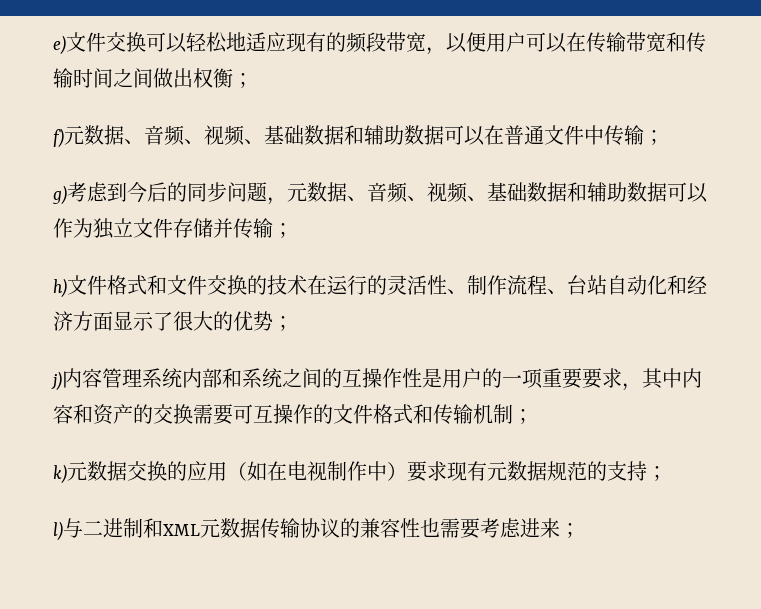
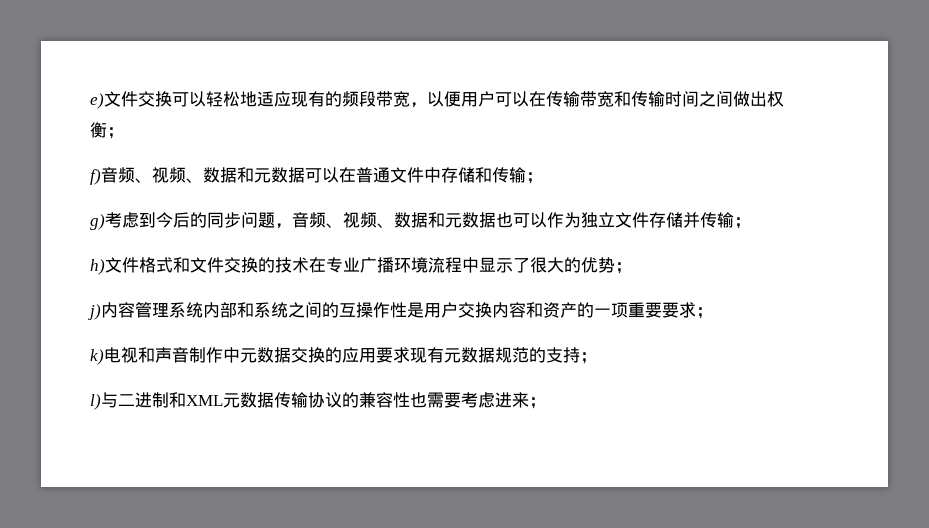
- f)元数据、音频、视频、基础数据和辅助数据可以在普通文件中传输；
+ f)音频、视频、数据和元数据可以在普通文件中存储和传输；
- g)考虑到今后的同步问题，元数据、音频、视频、基础数据和辅助数据可以作为独立文件存储并传输；
+ g)考虑到今后的同步问题，音频、视频、数据和元数据也可以作为独立文件存储并传输；
- h)文件格式和文件交换的技术在运行的灵活性、制作流程、台站自动化和经济方面显示了很大的优势；
+ h)文件格式和文件交换的技术在专业广播环境流程中显示了很大的优势；
- j)内容管理系统内部和系统之间的互操作性是用户的一项重要要求，其中内容和资产的交换需要可互操作的文件格式和传输机制；
- k)元数据交换的应用（如在电视制作中）要求现有元数据规范的支持；
+ j)内容管理系统内部和系统之间的互操作性是用户交换内容和资产的一项重要要求；
+ k)电视和声音制作中元数据交换的应用要求现有元数据规范的支持；

